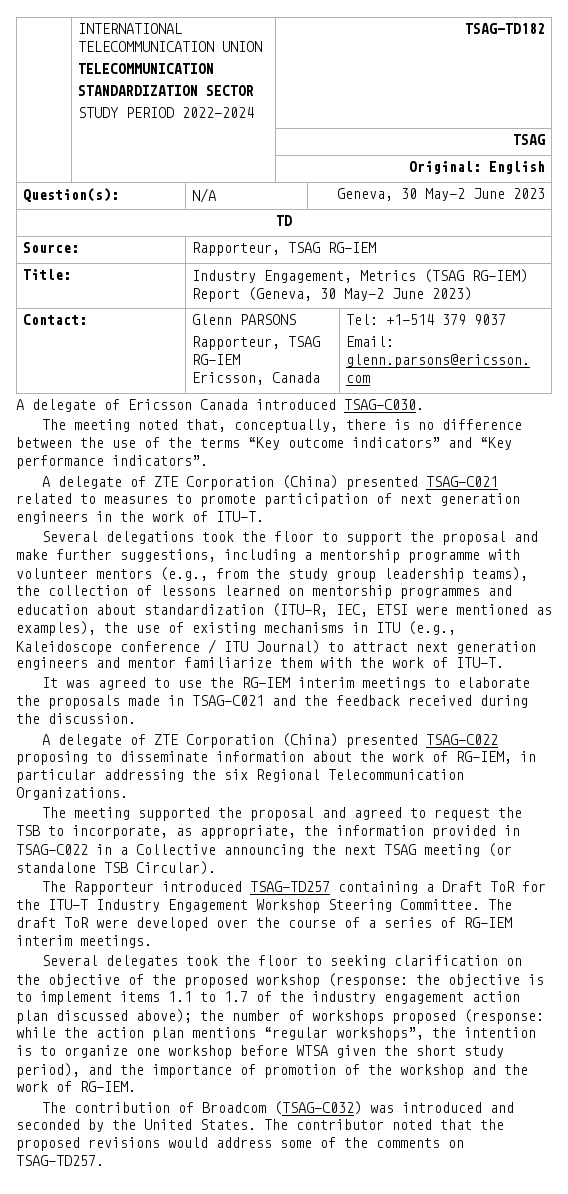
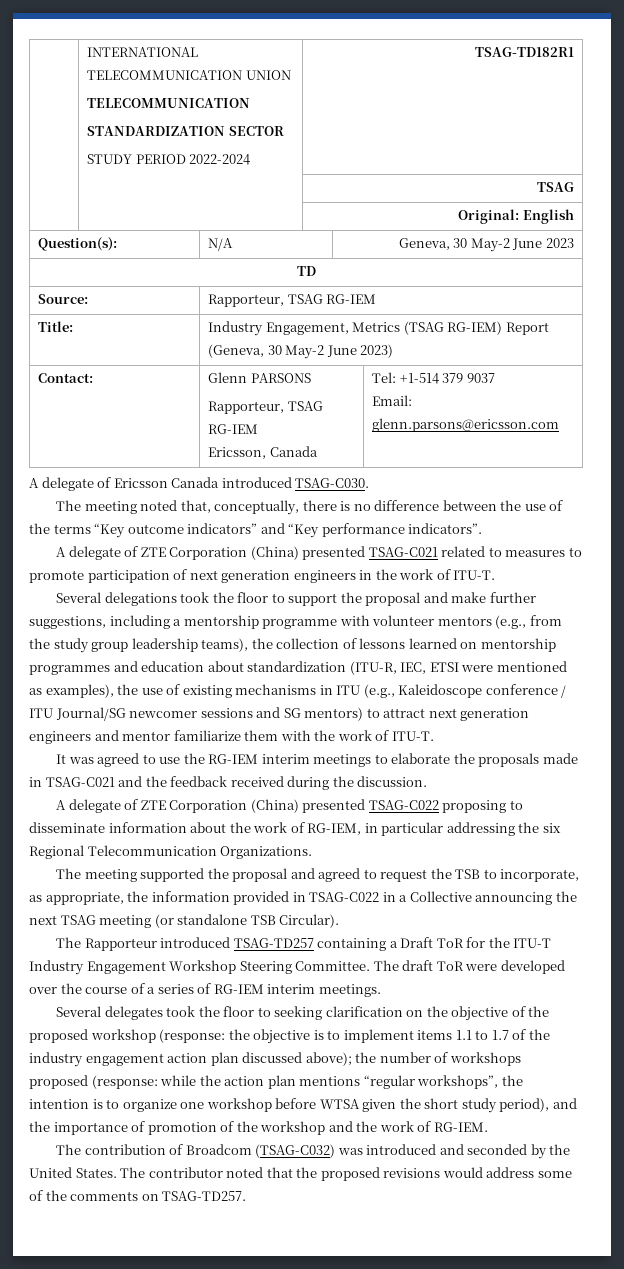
  | INTERNATIONAL TELECOMMUNICATION UNION
  TELECOMMUNICATION
  STANDARDIZATION SECTOR
- STUDY PERIOD 2022-2024 | TSAG-TD182
+ STUDY PERIOD 2022-2024 | TSAG-TD182R1
- Several delegations took the floor to support the proposal and make further suggestions, including a mentorship programme with volunteer mentors (e.g., from the study group leadership teams), the collection of lessons learned on mentorship programmes and education about standardization (ITU-R, IEC, ETSI were mentioned as examples), the use of existing mechanisms in ITU (e.g., Kaleidoscope conference / ITU Journal) to attract next generation engineers and mentor familiarize them with the work of ITU-T.
+ Several delegations took the floor to support the proposal and make further suggestions, including a mentorship programme with volunteer mentors (e.g., from the study group leadership teams), the collection of lessons learned on mentorship programmes and education about standardization (ITU-R, IEC, ETSI were mentioned as examples), the use of existing mechanisms in ITU (e.g., Kaleidoscope conference / ITU Journal/SG newcomer sessions and SG mentors) to attract next generation engineers and mentor familiarize them with the work of ITU-T.

